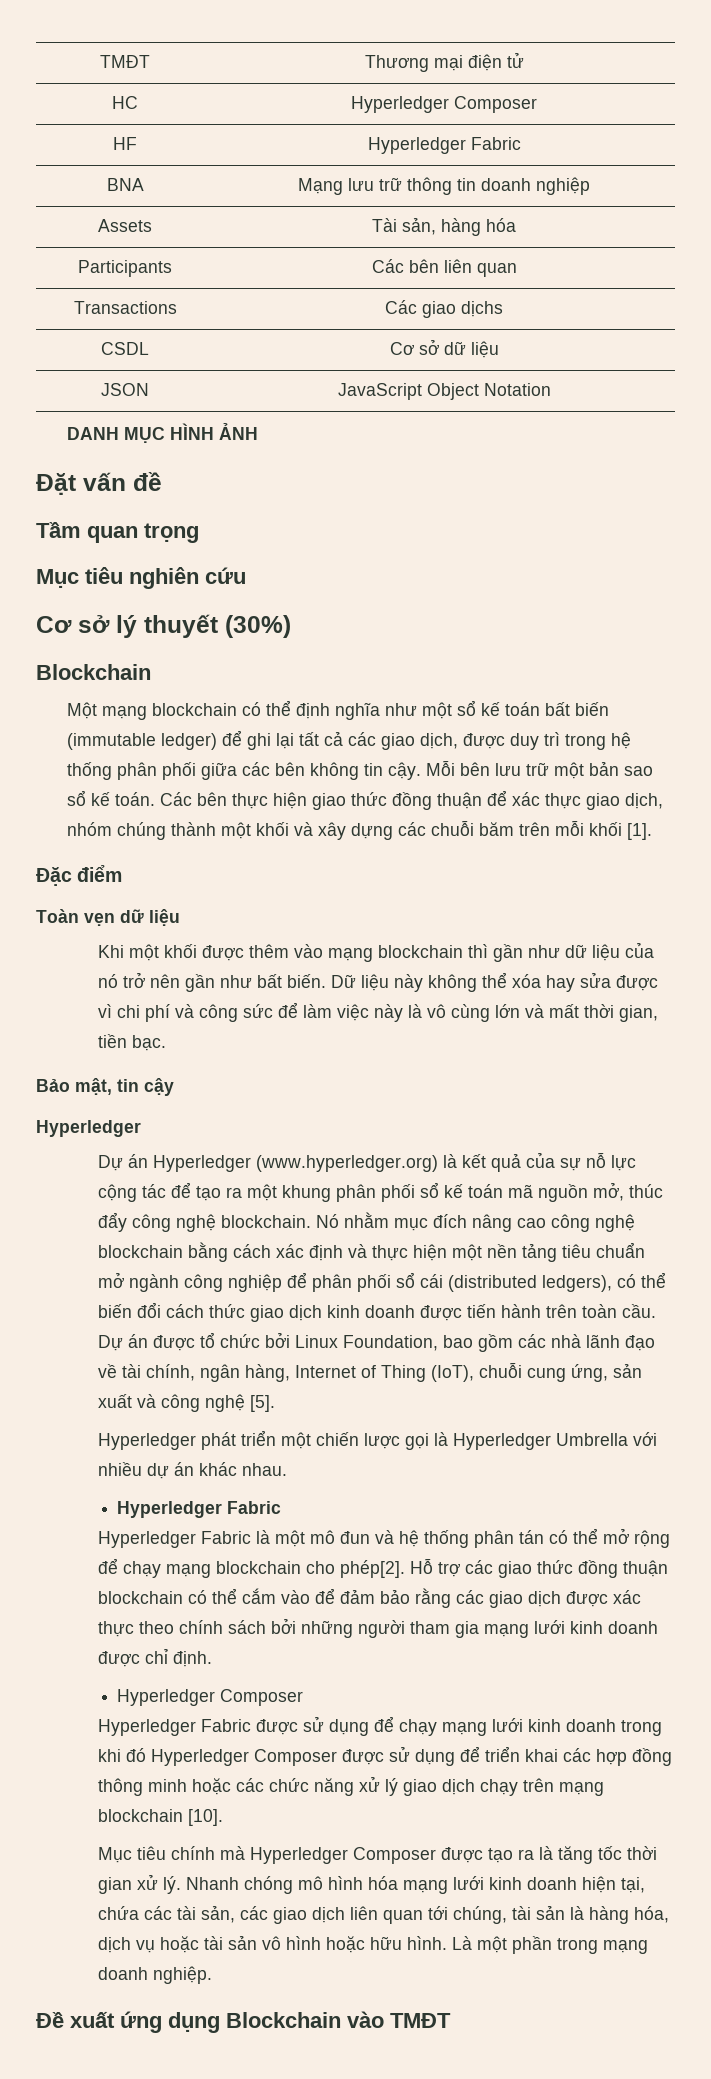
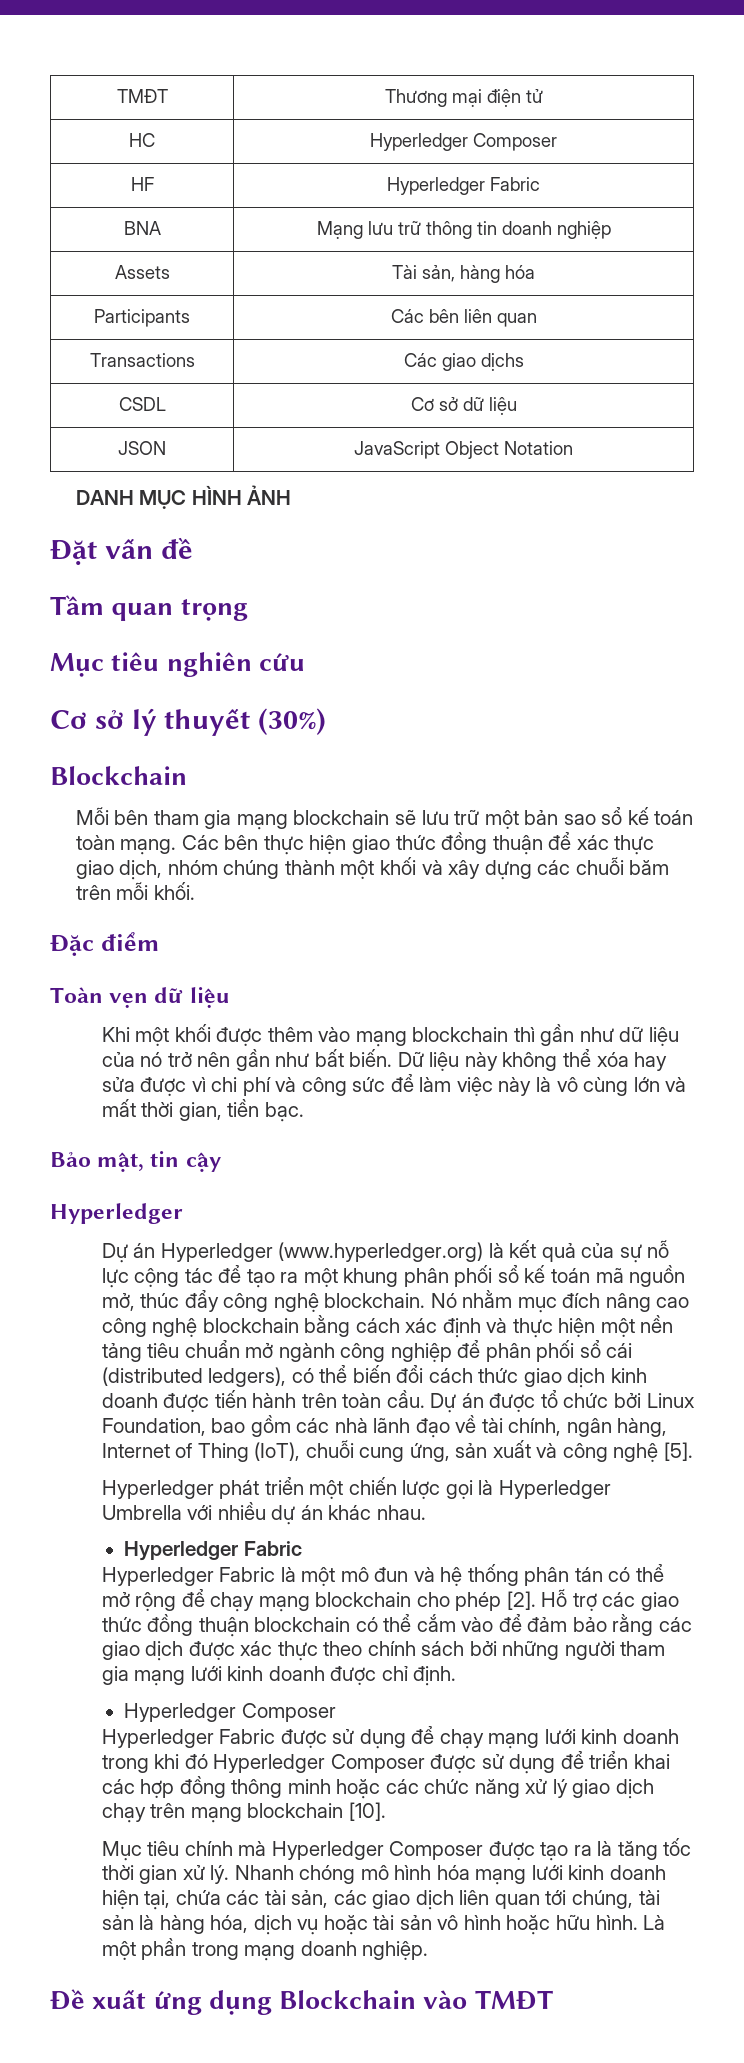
- Một mạng blockchain có thể định nghĩa như một sổ kế toán bất biến (immutable ledger) để ghi lại tất cả các giao dịch, được duy trì trong hệ thống phân phối giữa các bên không tin cậy. Mỗi bên lưu trữ một bản sao sổ kế toán.
+ Mỗi bên tham gia mạng blockchain sẽ lưu trữ một bản sao sổ kế toán toàn mạng.
- Các bên thực hiện giao thức đồng thuận để xác thực giao dịch, nhóm chúng thành một khối và xây dựng các chuỗi băm trên mỗi khối [1].
+ Các bên thực hiện giao thức đồng thuận để xác thực giao dịch, nhóm chúng thành một khối và xây dựng các chuỗi băm trên mỗi khối.
- Hyperledger Fabric là một mô đun và hệ thống phân tán có thể mở rộng để chạy mạng blockchain cho phép[2].
+ Hyperledger Fabric là một mô đun và hệ thống phân tán có thể mở rộng để chạy mạng blockchain cho phép [2].

